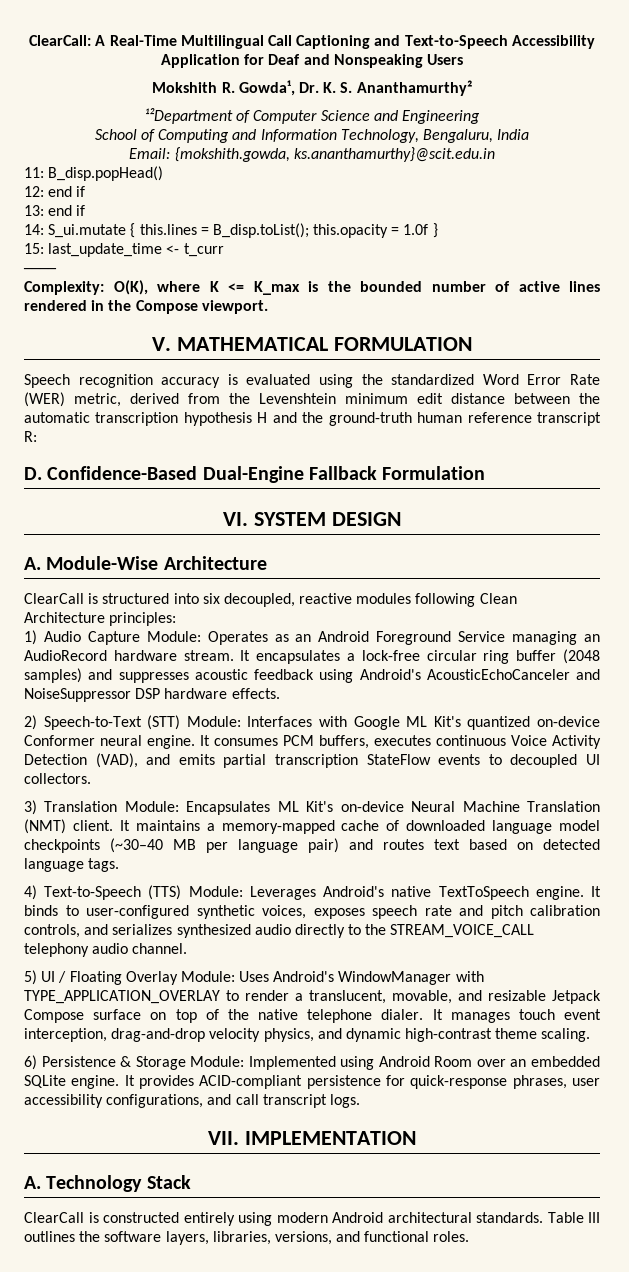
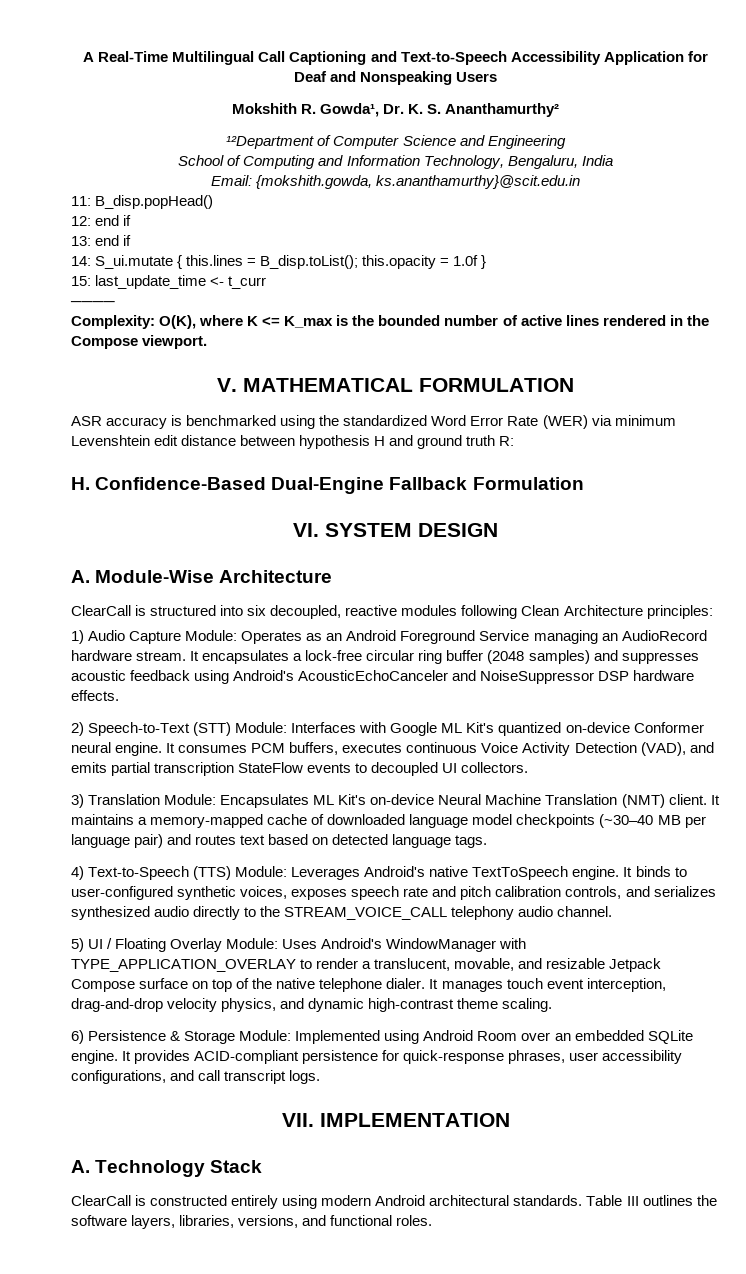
- ClearCall: A Real-Time Multilingual Call Captioning and Text-to-Speech Accessibility Application for Deaf and Nonspeaking Users
+ A Real-Time Multilingual Call Captioning and Text-to-Speech Accessibility Application for Deaf and Nonspeaking Users
- Speech recognition accuracy is evaluated using the standardized Word Error Rate (WER) metric, derived from the Levenshtein minimum edit distance between the automatic transcription hypothesis H and the ground-truth human reference transcript R:
+ ASR accuracy is benchmarked using the standardized Word Error Rate (WER) via minimum Levenshtein edit distance between hypothesis H and ground truth R:
- D. Confidence-Based Dual-Engine Fallback Formulation
+ H. Confidence-Based Dual-Engine Fallback Formulation

